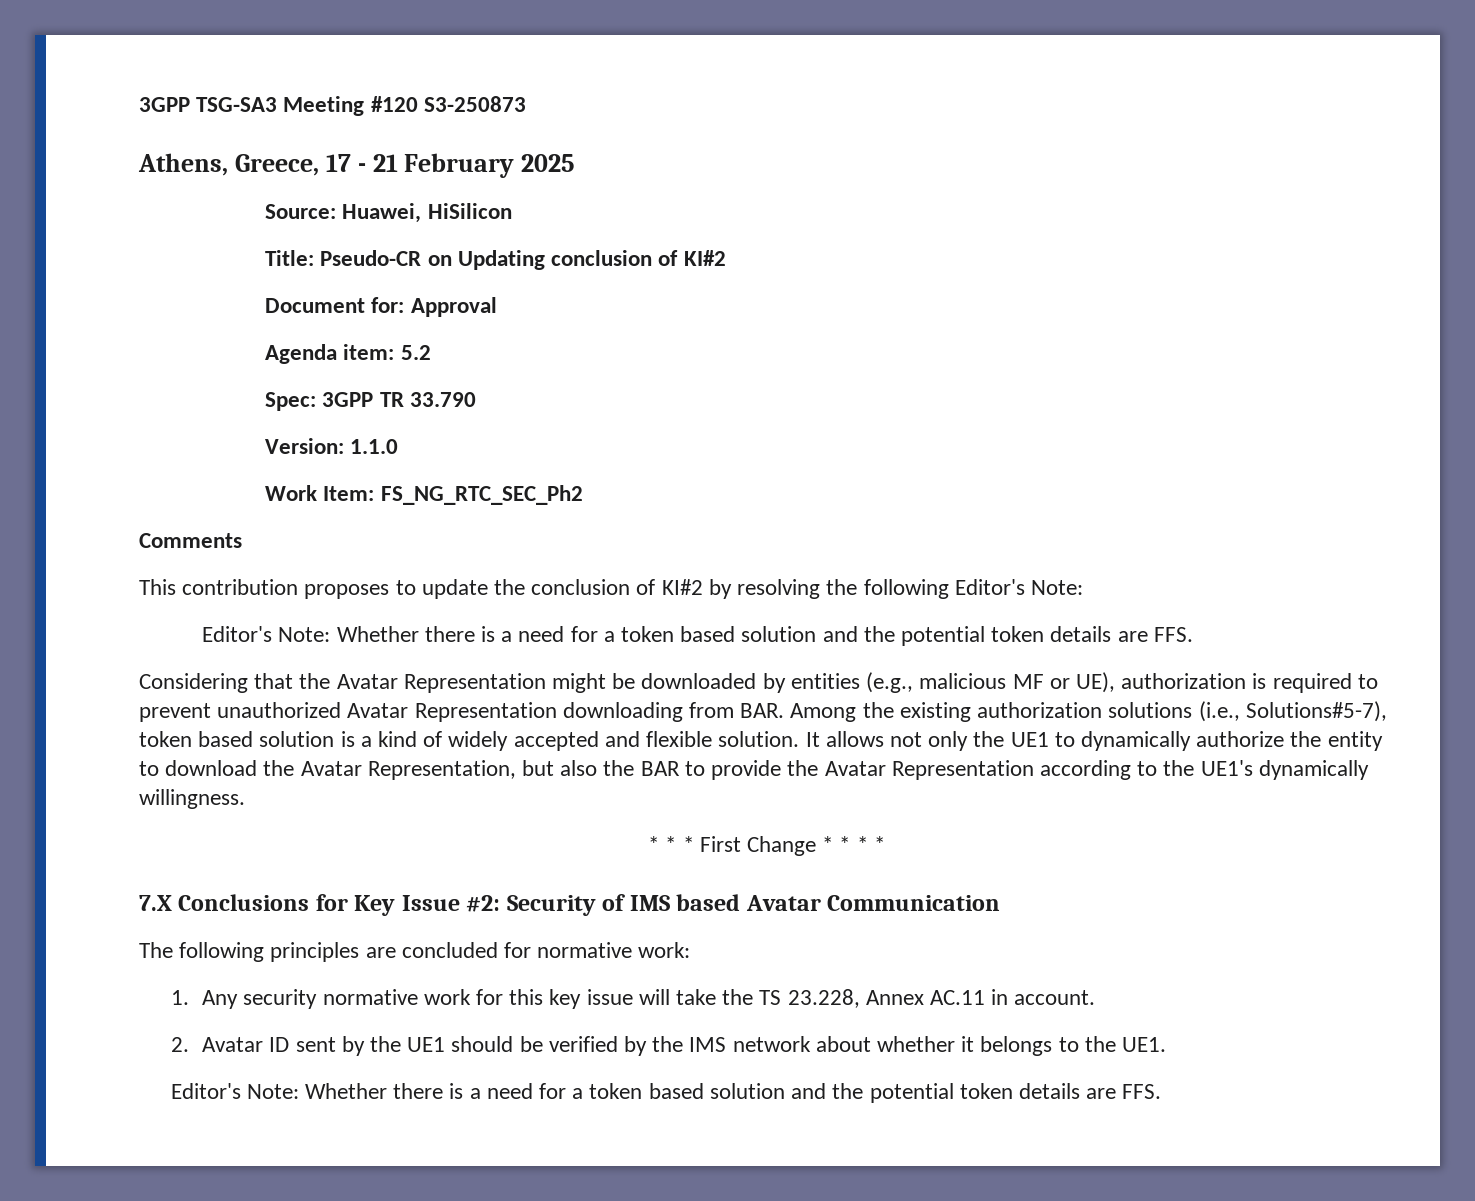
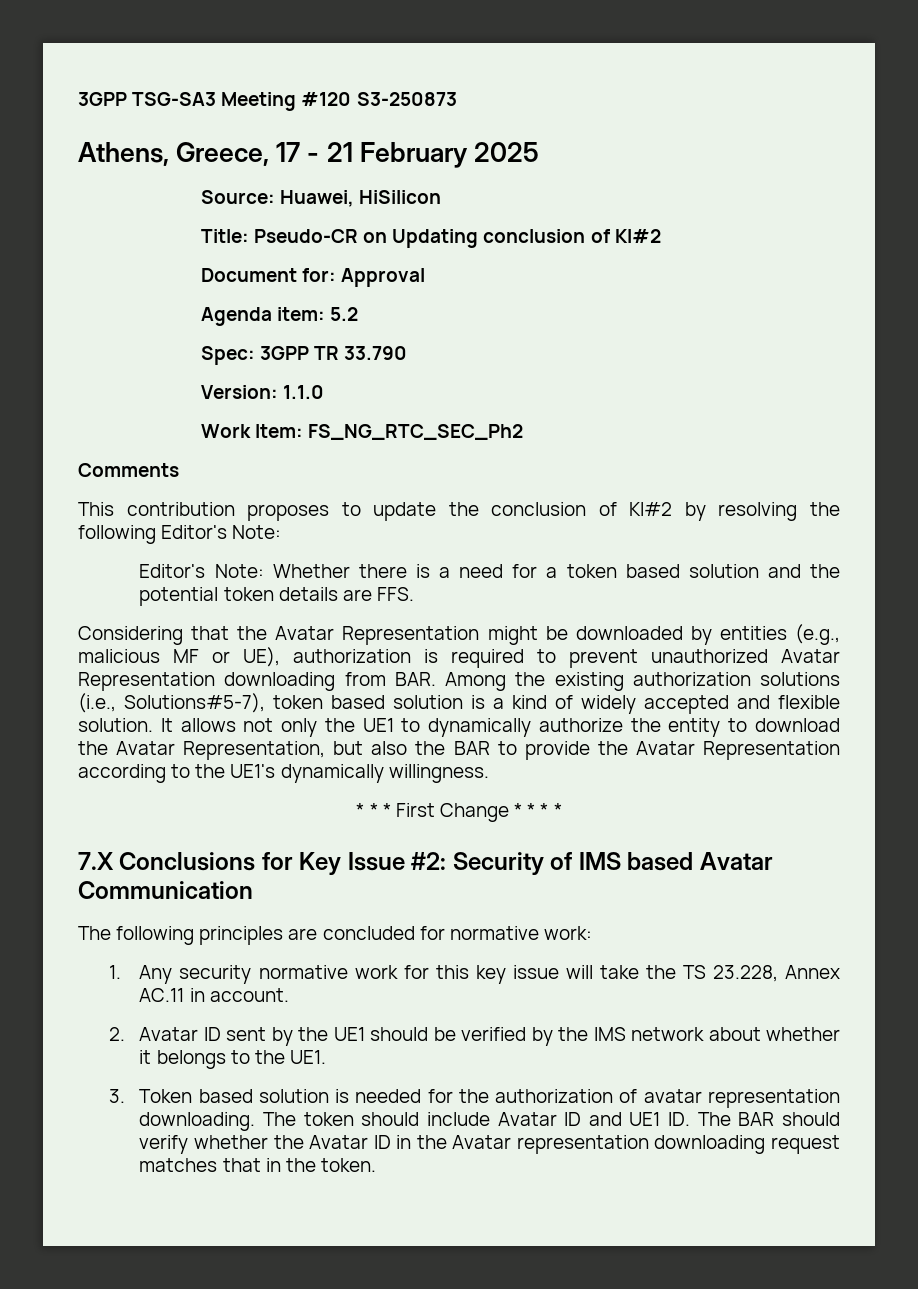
  2. Avatar ID sent by the UE1 should be verified by the IMS network about whether it belongs to the UE1.
- Editor's Note: Whether there is a need for a token based solution and the potential token details are FFS.
+ 3. Token based solution is needed for the authorization of avatar representation downloading. The token should include Avatar ID and UE1 ID. The BAR should verify whether the Avatar ID in the Avatar representation downloading request matches that in the token.

